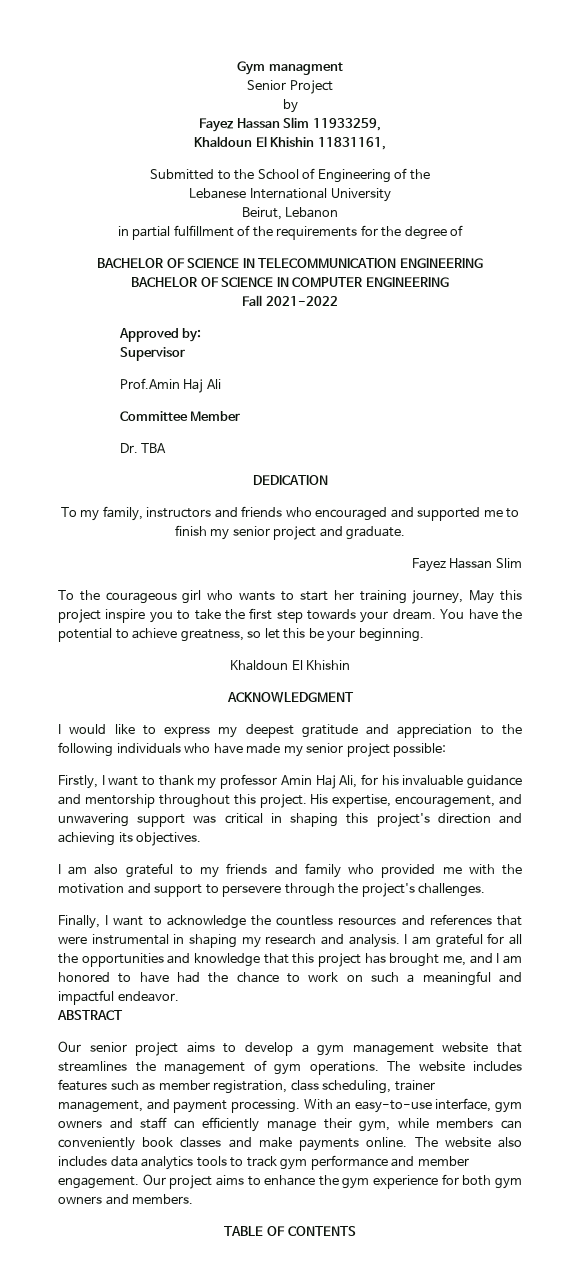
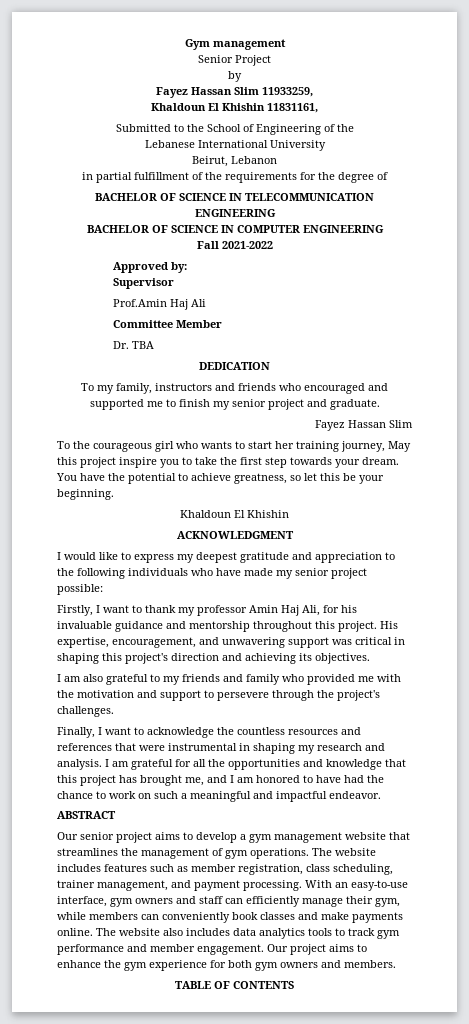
- Gym managment
+ Gym management

